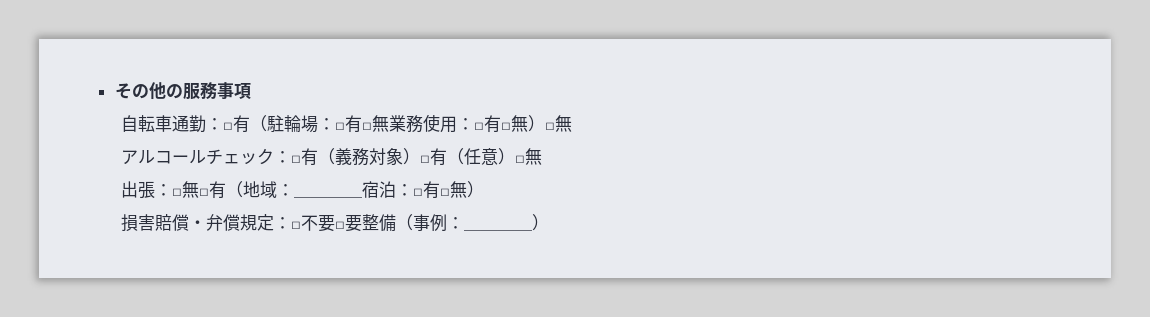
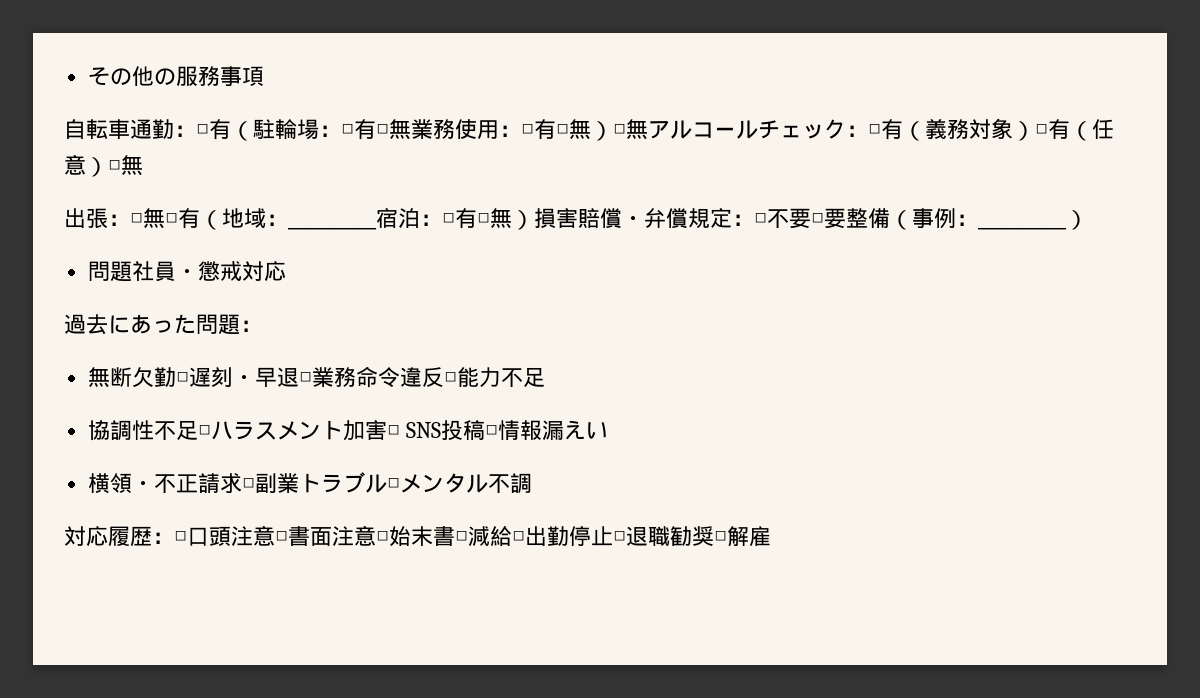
- 自転車通勤：□有（駐輪場：□有□無業務使用：□有□無）□無
- アルコールチェック：□有（義務対象）□有（任意）□無
+ 自転車通勤：□有（駐輪場：□有□無業務使用：□有□無）□無アルコールチェック：□有（義務対象）□有（任意）□無
- 出張：□無□有（地域：＿＿＿＿宿泊：□有□無）
- 損害賠償・弁償規定：□不要□要整備（事例：＿＿＿＿）
+ 出張：□無□有（地域：＿＿＿＿宿泊：□有□無）損害賠償・弁償規定：□不要□要整備（事例：＿＿＿＿）
+ 問題社員・懲戒対応
+ 過去にあった問題：
+ 無断欠勤□遅刻・早退□業務命令違反□能力不足
+ 協調性不足□ハラスメント加害□ SNS投稿□情報漏えい
+ 横領・不正請求□副業トラブル□メンタル不調
+ 対応履歴：□口頭注意□書面注意□始末書□減給□出勤停止□退職勧奨□解雇

